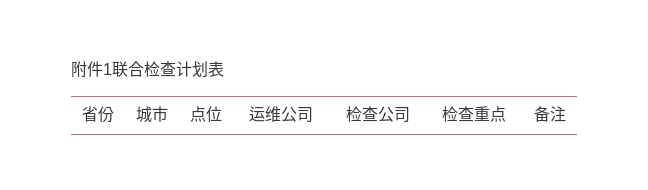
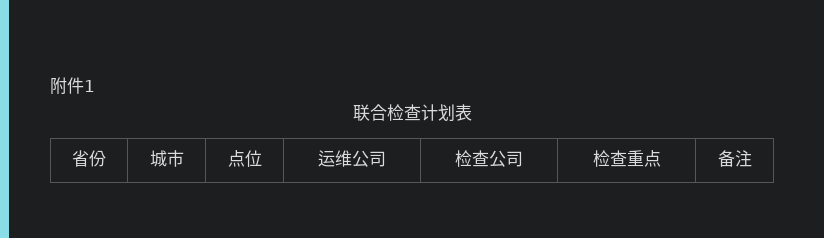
- 附件1联合检查计划表
+ 附件1
+ 联合检查计划表

